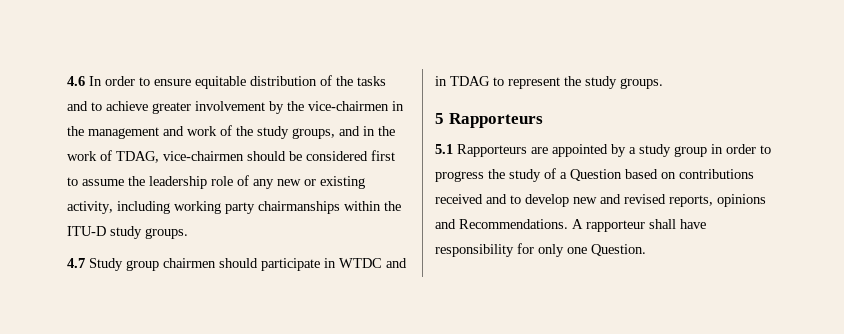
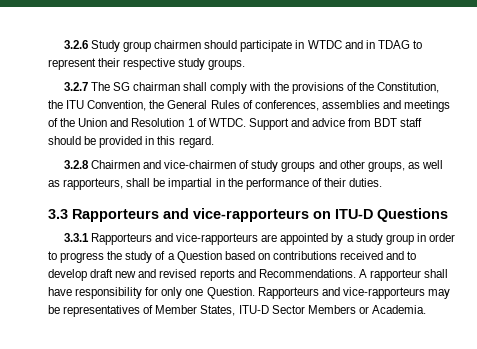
- 4.6 In order to ensure equitable distribution of the tasks and to achieve greater involvement by the vice-chairmen in the management and work of the study groups, and in the work of TDAG, vice-chairmen should be considered first to assume the leadership role of any new or existing activity, including working party chairmanships within the ITU-D study groups.
- 4.7 Study group chairmen should participate in WTDC and in TDAG to represent the study groups.
- 5 Rapporteurs
- 5.1 Rapporteurs are appointed by a study group in order to progress the study of a Question based on contributions received and to develop new and revised reports, opinions and Recommendations.
+ 3.2.6 Study group chairmen should participate in WTDC and in TDAG to represent their respective study groups.
+ 3.2.7 The SG chairman shall comply with the provisions of the Constitution, the ITU Convention, the General Rules of conferences, assemblies and meetings of the Union and Resolution 1 of WTDC. Support and advice from BDT staff should be provided in this regard.
+ 3.2.8 Chairmen and vice-chairmen of study groups and other groups, as well as rapporteurs, shall be impartial in the performance of their duties.
+ 3.3 Rapporteurs and vice-rapporteurs on ITU-D Questions
+ 3.3.1 Rapporteurs and vice-rapporteurs are appointed by a study group in order to progress the study of a Question based on contributions received and to develop draft new and revised reports and Recommendations.
+ Rapporteurs and vice-rapporteurs may be representatives of Member States, ITU-D Sector Members or Academia.

